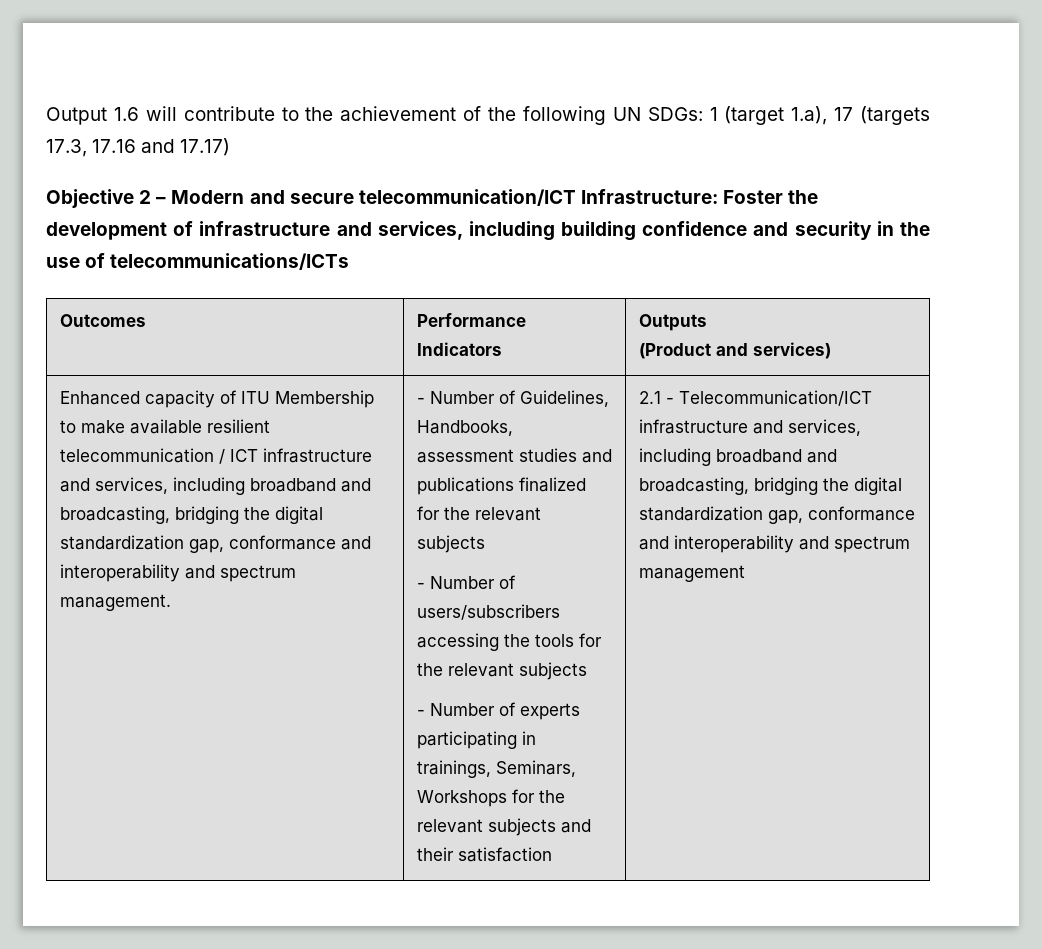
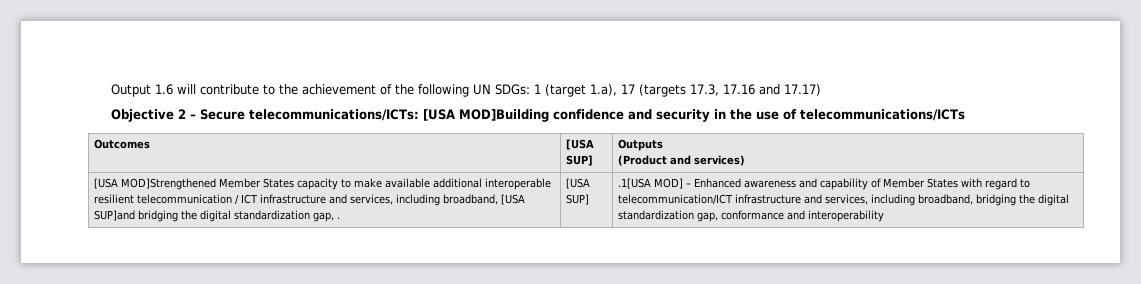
- Objective 2 – Modern and secure telecommunication/ICT Infrastructure: Foster the development of infrastructure and services, including building confidence and security in the use of telecommunications/ICTs
+ Objective 2 – Secure telecommunications/ICTs: [USA MOD]Building confidence and security in the use of telecommunications/ICTs
- Outcomes | Performance Indicators | Outputs
+ Outcomes | [USA SUP] | Outputs
- Enhanced capacity of ITU Membership to make available resilient telecommunication / ICT infrastructure and services, including broadband and broadcasting, bridging the digital standardization gap, conformance and interoperability and spectrum management. | - Number of Guidelines, Handbooks, assessment studies and publications finalized for the relevant subjects
- - Number of users/subscribers accessing the tools for the relevant subjects
- - Number of experts participating in trainings, Seminars, Workshops for the relevant subjects and their satisfaction | 2.1 - Telecommunication/ICT infrastructure and services, including broadband and broadcasting, bridging the digital standardization gap, conformance and interoperability and spectrum management
+ [USA MOD]Strengthened Member States capacity to make available additional interoperable resilient telecommunication / ICT infrastructure and services, including broadband, [USA SUP]and bridging the digital standardization gap, . | [USA SUP] | .1[USA MOD] – Enhanced awareness and capability of Member States with regard to telecommunication/ICT infrastructure and services, including broadband, bridging the digital standardization gap, conformance and interoperability

